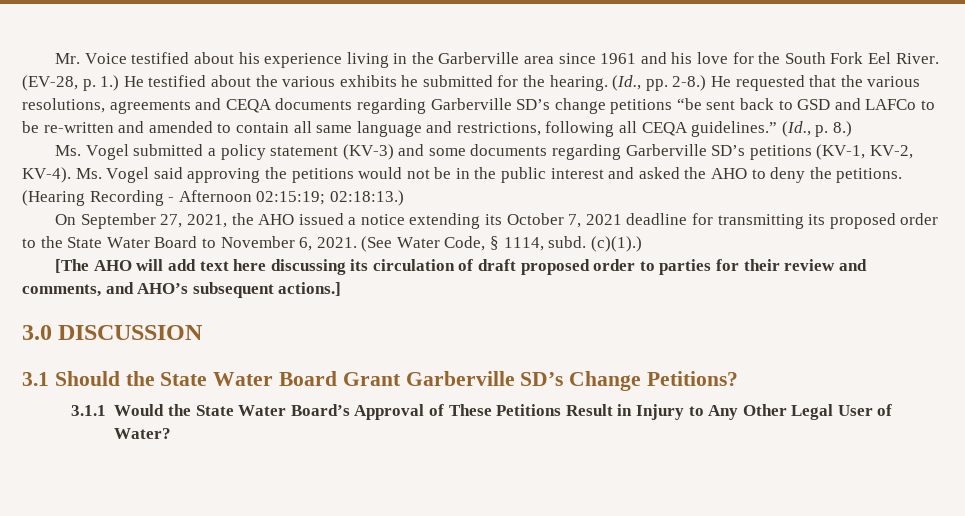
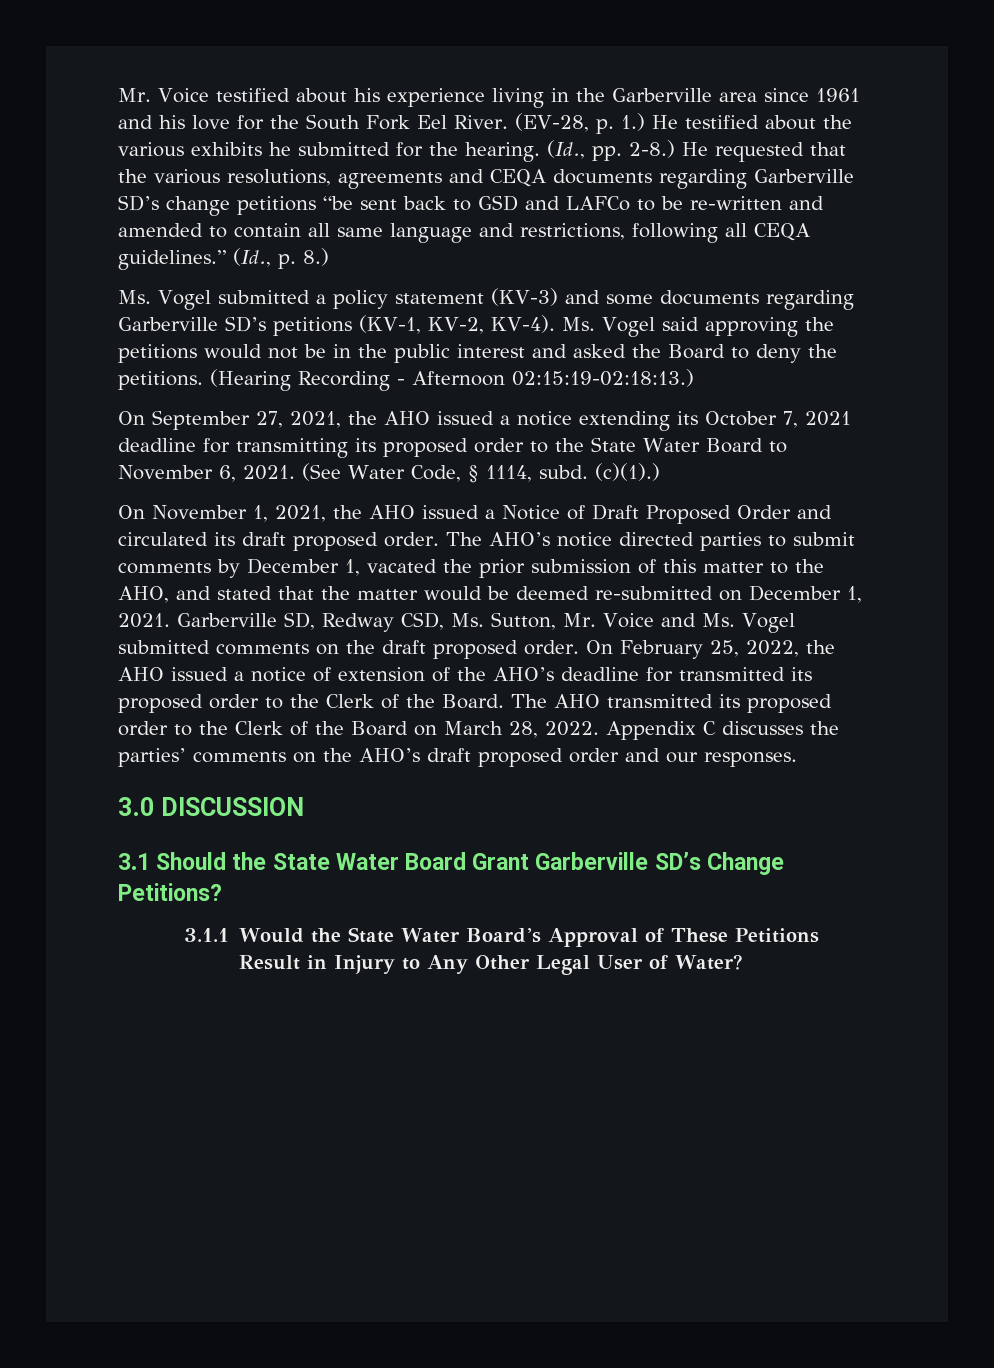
- Ms. Vogel said approving the petitions would not be in the public interest and asked the AHO to deny the petitions.
+ Ms. Vogel said approving the petitions would not be in the public interest and asked the Board to deny the petitions.
- (Hearing Recording - Afternoon 02:15:19; 02:18:13.)
+ (Hearing Recording - Afternoon 02:15:19-02:18:13.)
- [The AHO will add text here discussing its circulation of draft proposed order to parties for their review and comments, and AHO’s subsequent actions.]
+ On November 1, 2021, the AHO issued a Notice of Draft Proposed Order and circulated its draft proposed order. The AHO’s notice directed parties to submit comments by December 1, vacated the prior submission of this matter to the AHO, and stated that the matter would be deemed re-submitted on December 1, 2021. Garberville SD, Redway CSD, Ms. Sutton, Mr. Voice and Ms. Vogel submitted comments on the draft proposed order. On February 25, 2022, the AHO issued a notice of extension of the AHO’s deadline for transmitted its proposed order to the Clerk of the Board. The AHO transmitted its proposed order to the Clerk of the Board on March 28, 2022. Appendix C discusses the parties’ comments on the AHO’s draft proposed order and our responses.

